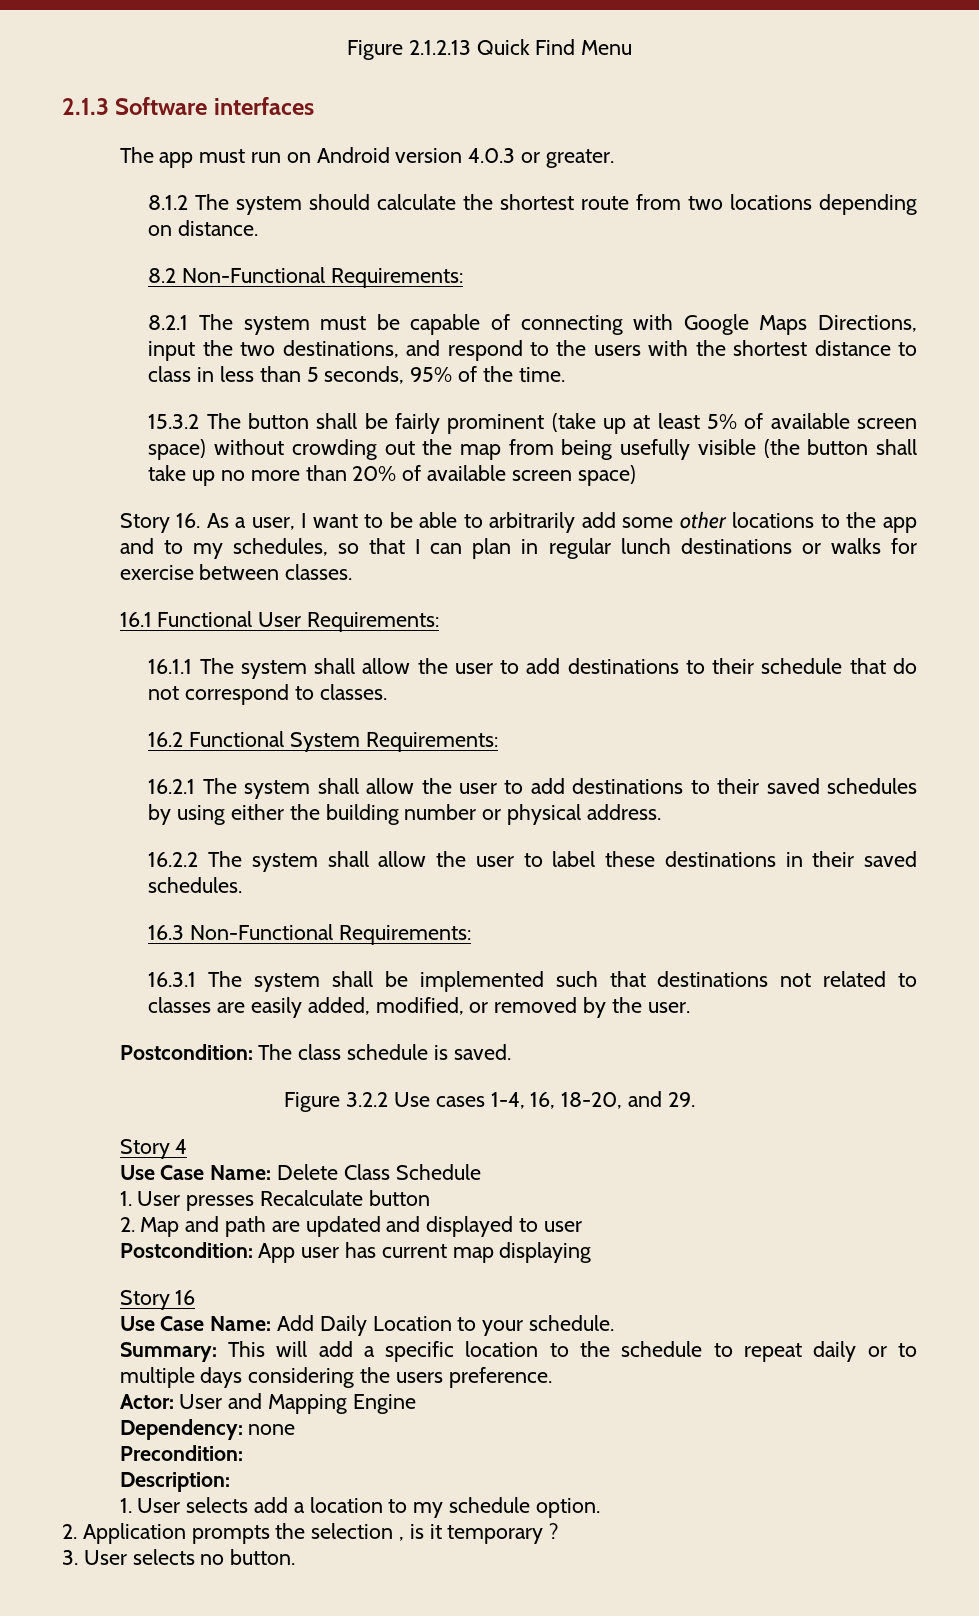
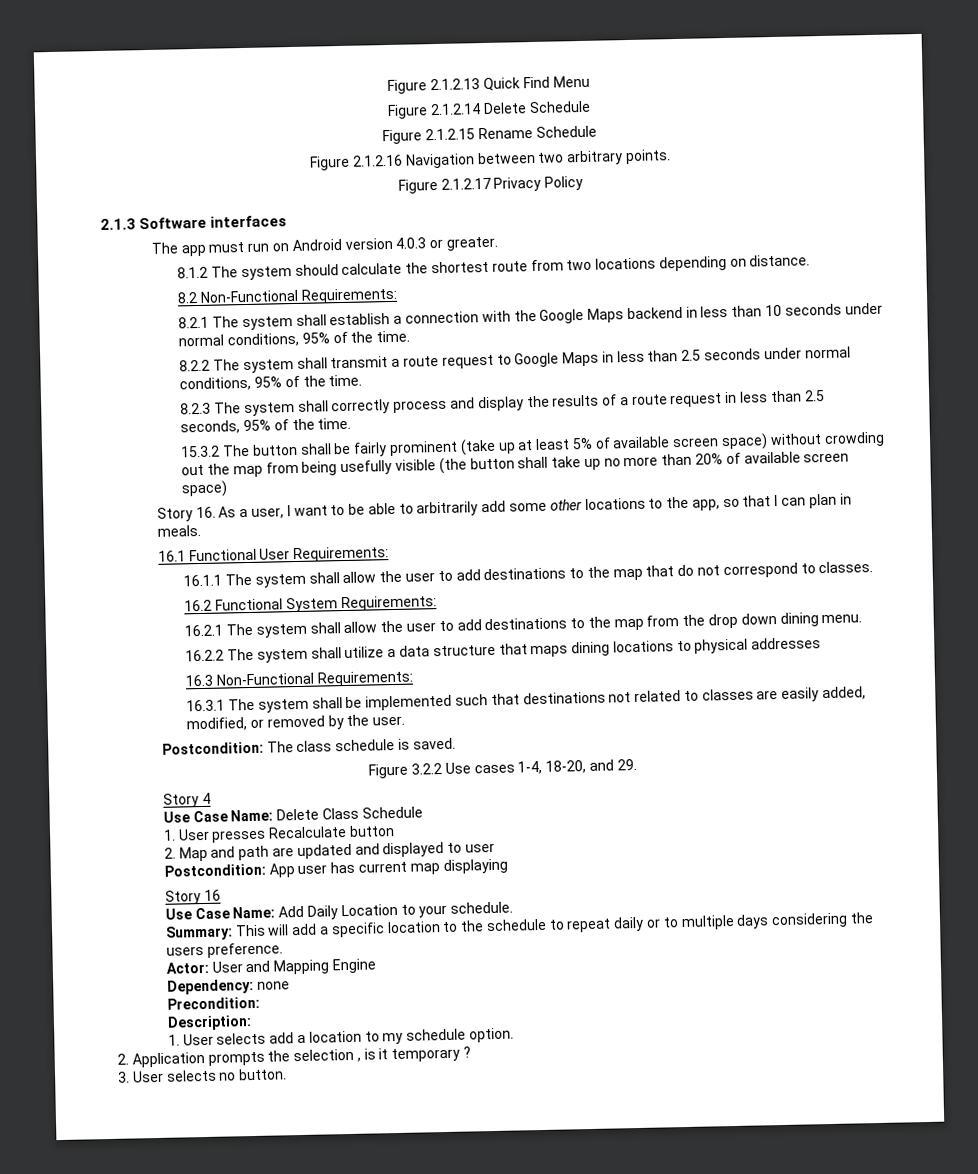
+ Figure 2.1.2.14 Delete Schedule
+ Figure 2.1.2.15 Rename Schedule
+ Figure 2.1.2.16 Navigation between two arbitrary points.
+ Figure 2.1.2.17 Privacy Policy
- 8.2.1 The system must be capable of connecting with Google Maps Directions, input the two destinations, and respond to the users with the shortest distance to class in less than 5 seconds, 95% of the time.
+ 8.2.1 The system shall establish a connection with the Google Maps backend in less than 10 seconds under normal conditions, 95% of the time.
+ 8.2.2 The system shall transmit a route request to Google Maps in less than 2.5 seconds under normal conditions, 95% of the time.
+ 8.2.3 The system shall correctly process and display the results of a route request in less than 2.5 seconds, 95% of the time.
- Story 16. As a user, I want to be able to arbitrarily add some other locations to the app and to my schedules, so that I can plan in regular lunch destinations or walks for exercise between classes.
+ Story 16. As a user, I want to be able to arbitrarily add some other locations to the app, so that I can plan in meals.
- 16.1.1 The system shall allow the user to add destinations to their schedule that do not correspond to classes.
+ 16.1.1 The system shall allow the user to add destinations to the map that do not correspond to classes.
- 16.2.1 The system shall allow the user to add destinations to their saved schedules by using either the building number or physical address.
- 16.2.2 The system shall allow the user to label these destinations in their saved schedules.
+ 16.2.1 The system shall allow the user to add destinations to the map from the drop down dining menu.
+ 16.2.2 The system shall utilize a data structure that maps dining locations to physical addresses
- Figure 3.2.2 Use cases 1-4, 16, 18-20, and 29.
+ Figure 3.2.2 Use cases 1-4, 18-20, and 29.

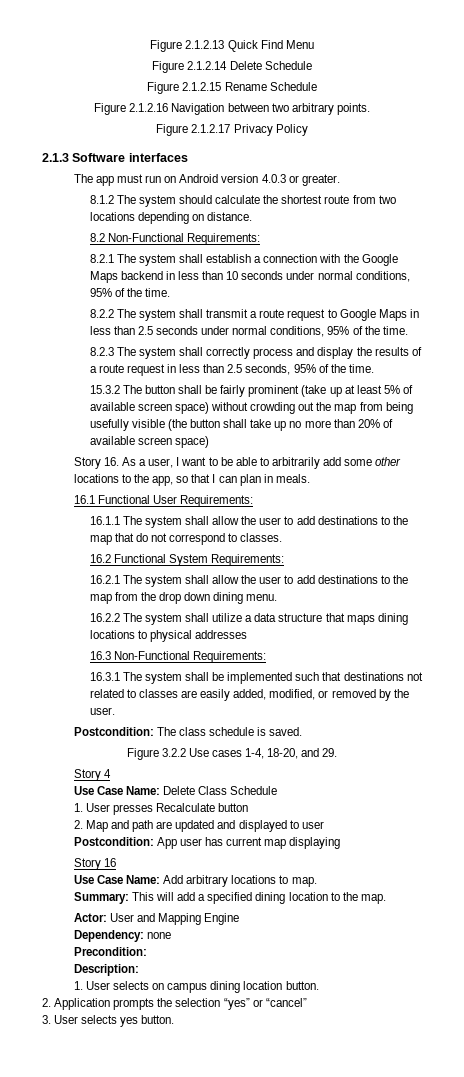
- Use Case Name: Add Daily Location to your schedule.
+ Use Case Name: Add arbitrary locations to map.
- Summary: This will add a specific location to the schedule to repeat daily or to multiple days considering the users preference.
+ Summary: This will add a specified dining location to the map.
- 1. User selects add a location to my schedule option.
+ 1. User selects on campus dining location button.
- 2. Application prompts the selection , is it temporary ?
+ 2. Application prompts the selection “yes” or “cancel”
- 3. User selects no button.
+ 3. User selects yes button.

